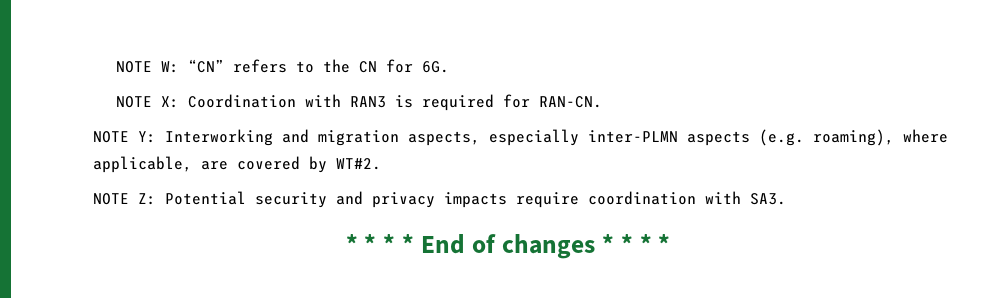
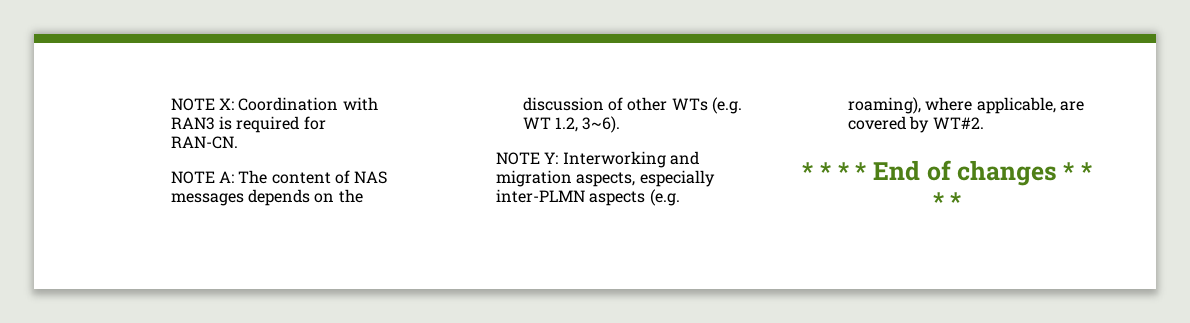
- NOTE W: “CN” refers to the CN for 6G.
+ NOTE A: The content of NAS messages depends on the discussion of other WTs (e.g. WT 1.2, 3~6).
- NOTE Z: Potential security and privacy impacts require coordination with SA3.

